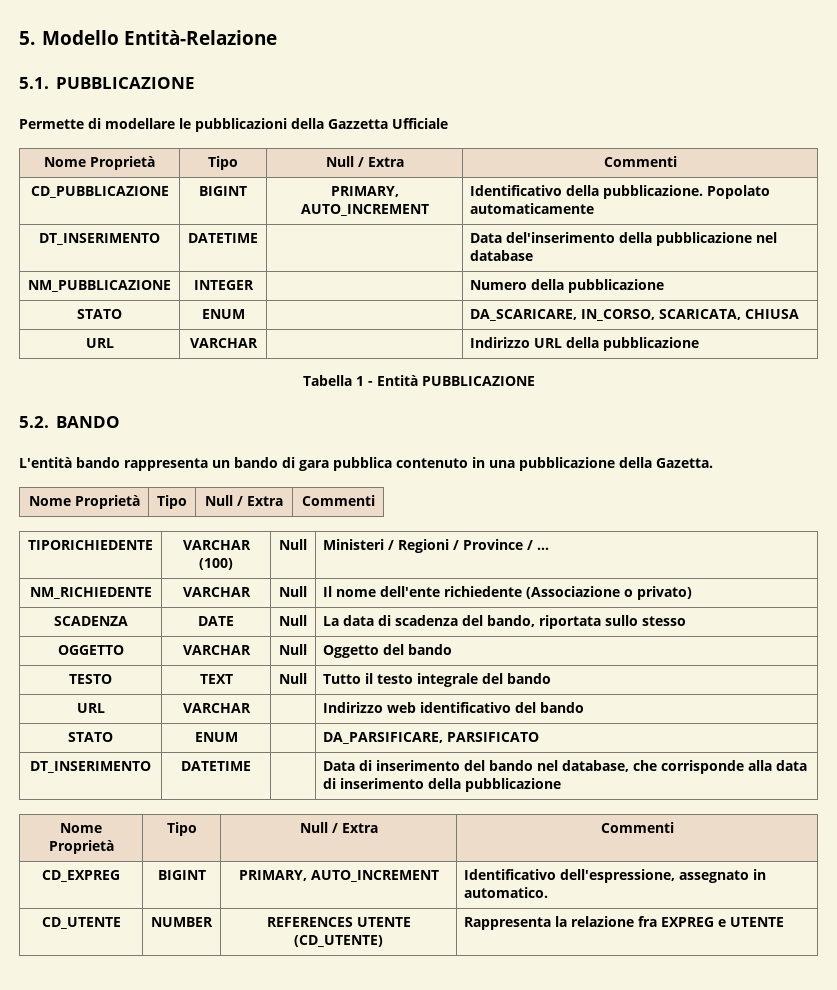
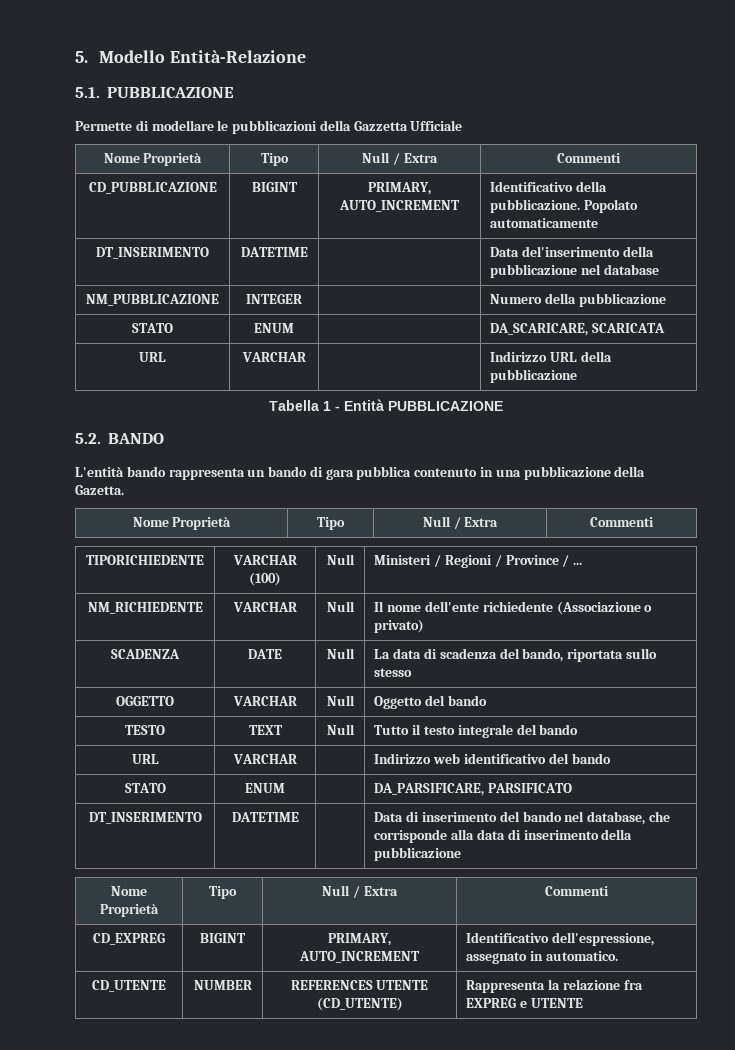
- STATO | ENUM | | DA_SCARICARE, IN_CORSO, SCARICATA, CHIUSA
+ STATO | ENUM | | DA_SCARICARE, SCARICATA

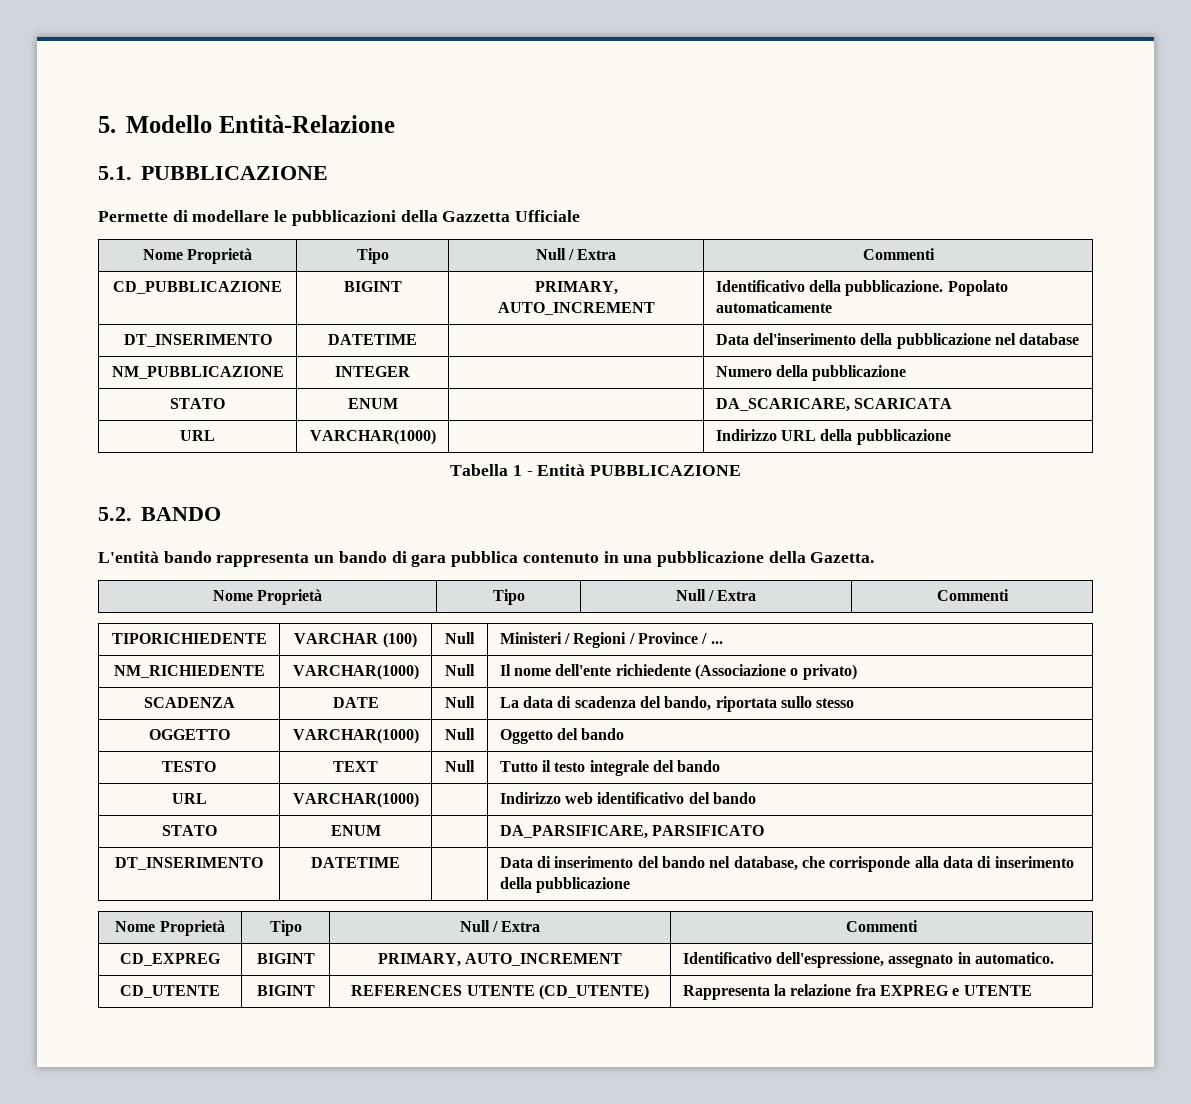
- URL | VARCHAR | | Indirizzo URL della pubblicazione
+ URL | VARCHAR(1000) | | Indirizzo URL della pubblicazione
- NM_RICHIEDENTE | VARCHAR | Null | Il nome dell'ente richiedente (Associazione o privato)
+ NM_RICHIEDENTE | VARCHAR(1000) | Null | Il nome dell'ente richiedente (Associazione o privato)
- OGGETTO | VARCHAR | Null | Oggetto del bando
+ OGGETTO | VARCHAR(1000) | Null | Oggetto del bando
- URL | VARCHAR | | Indirizzo web identificativo del bando
+ URL | VARCHAR(1000) | | Indirizzo web identificativo del bando
- CD_UTENTE | NUMBER | REFERENCES UTENTE (CD_UTENTE) | Rappresenta la relazione fra EXPREG e UTENTE
+ CD_UTENTE | BIGINT | REFERENCES UTENTE (CD_UTENTE) | Rappresenta la relazione fra EXPREG e UTENTE

